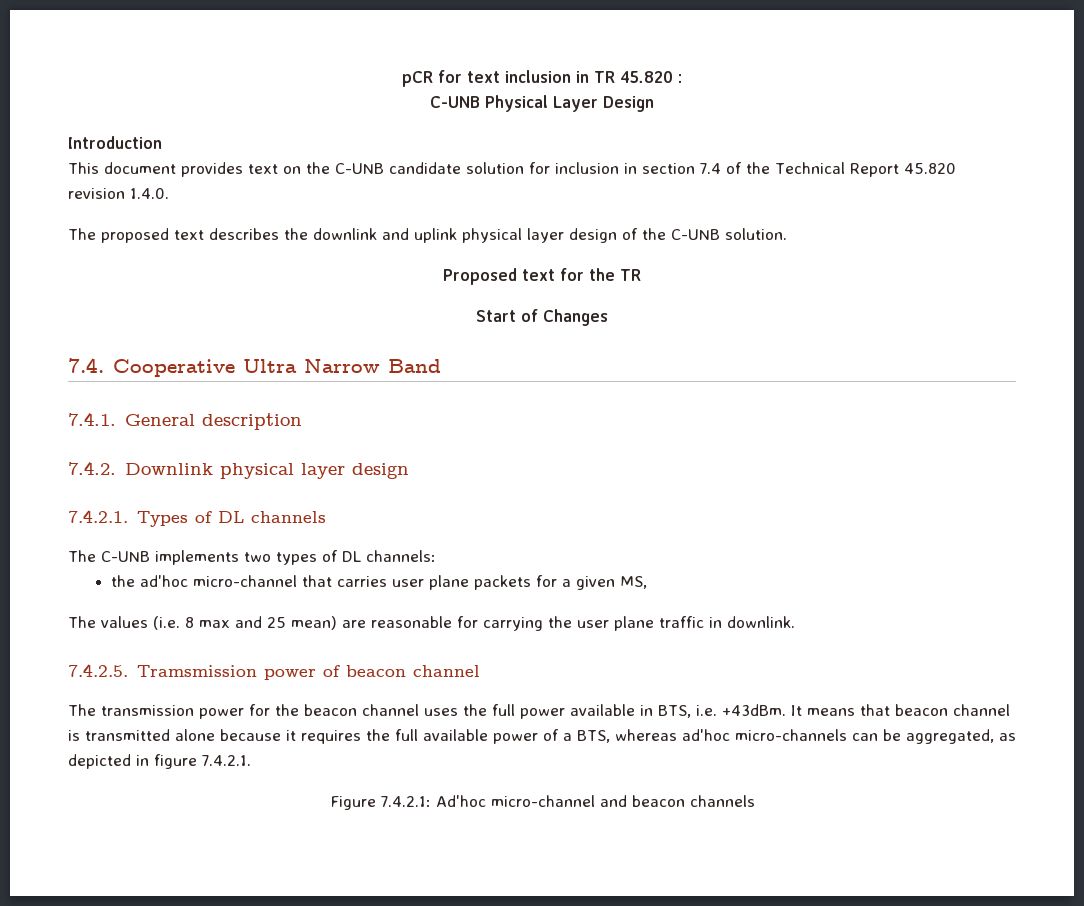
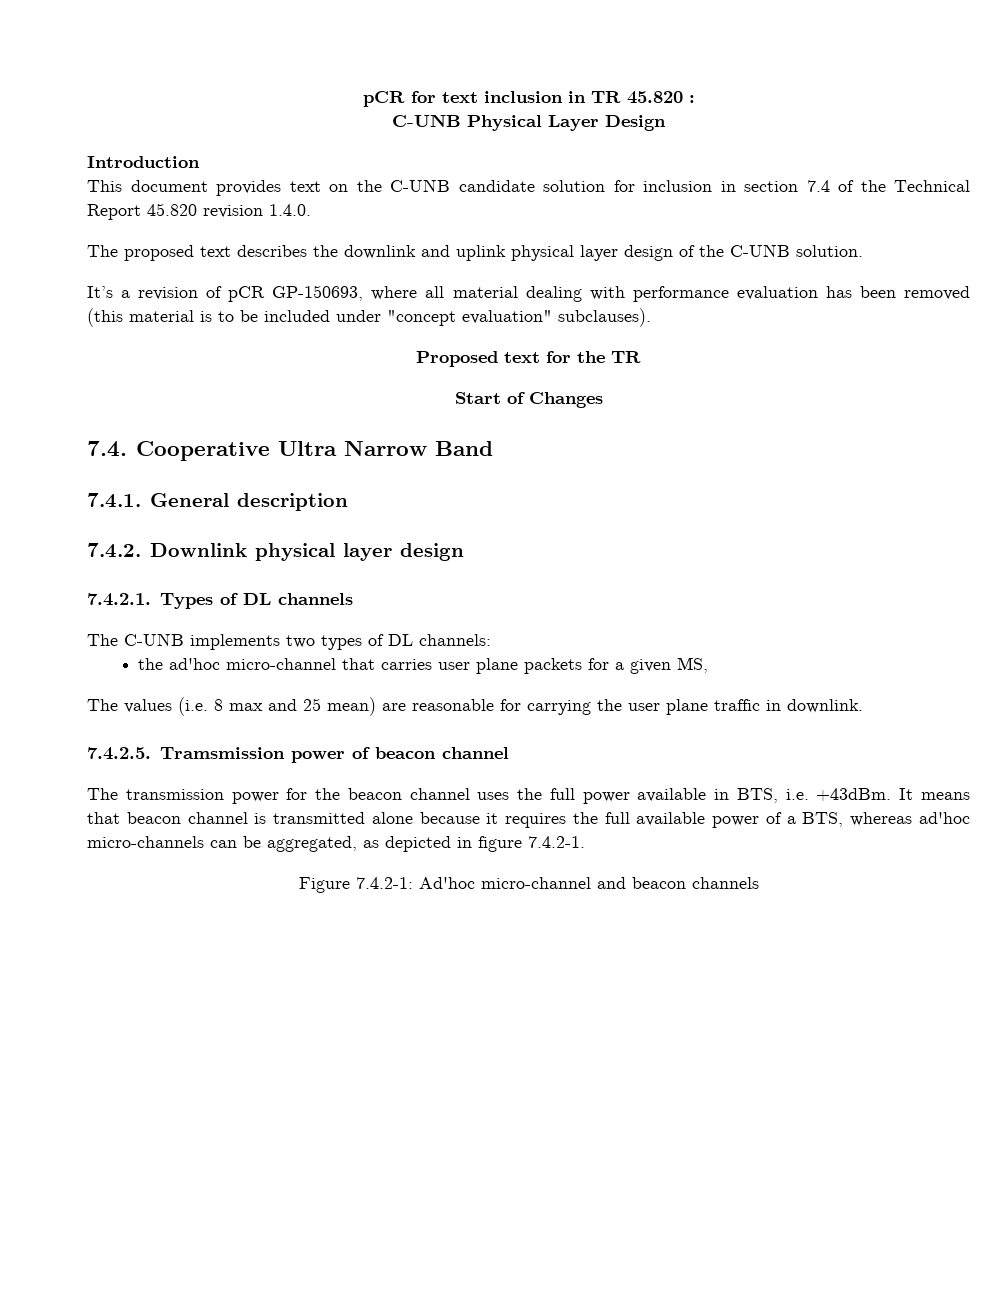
+ It’s a revision of pCR GP-150693, where all material dealing with performance evaluation has been removed (this material is to be included under "concept evaluation" subclauses).
- It means that beacon channel is transmitted alone because it requires the full available power of a BTS, whereas ad'hoc micro-channels can be aggregated, as depicted in figure 7.4.2.1.
+ It means that beacon channel is transmitted alone because it requires the full available power of a BTS, whereas ad'hoc micro-channels can be aggregated, as depicted in figure 7.4.2-1.
- Figure 7.4.2.1: Ad'hoc micro-channel and beacon channels
+ Figure 7.4.2-1: Ad'hoc micro-channel and beacon channels

